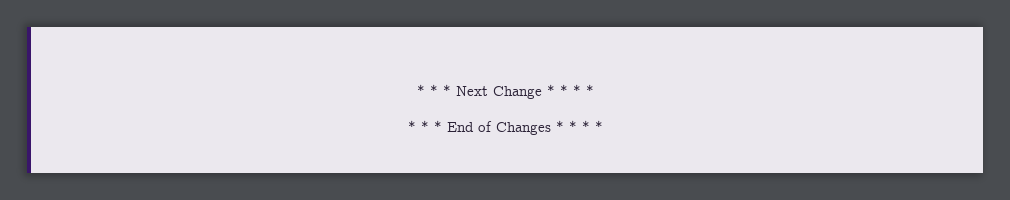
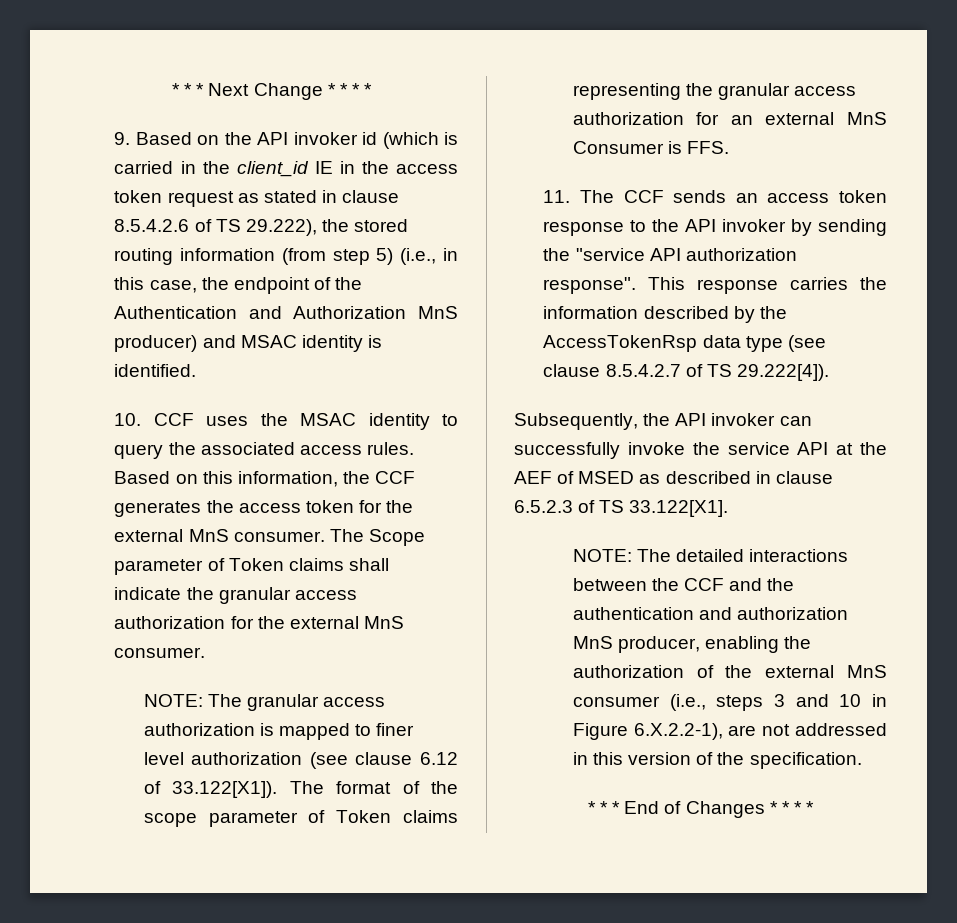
+ 9. Based on the API invoker id (which is carried in the client_id IE in the access token request as stated in clause 8.5.4.2.6 of TS 29.222), the stored routing information (from step 5) (i.e., in this case, the endpoint of the Authentication and Authorization MnS producer) and MSAC identity is identified.
+ 10. CCF uses the MSAC identity to query the associated access rules. Based on this information, the CCF generates the access token for the external MnS consumer. The Scope parameter of Token claims shall indicate the granular access authorization for the external MnS consumer.
+ NOTE: The granular access authorization is mapped to finer level authorization (see clause 6.12 of 33.122[X1]). The format of the scope parameter of Token claims representing the granular access authorization for an external MnS Consumer is FFS.
+ 11. The CCF sends an access token response to the API invoker by sending the "service API authorization response". This response carries the information described by the AccessTokenRsp data type (see clause 8.5.4.2.7 of TS 29.222[4]).
+ Subsequently, the API invoker can successfully invoke the service API at the AEF of MSED as described in clause 6.5.2.3 of TS 33.122[X1].
+ NOTE: The detailed interactions between the CCF and the authentication and authorization MnS producer, enabling the authorization of the external MnS consumer (i.e., steps 3 and 10 in Figure 6.X.2.2-1), are not addressed in this version of the specification.

